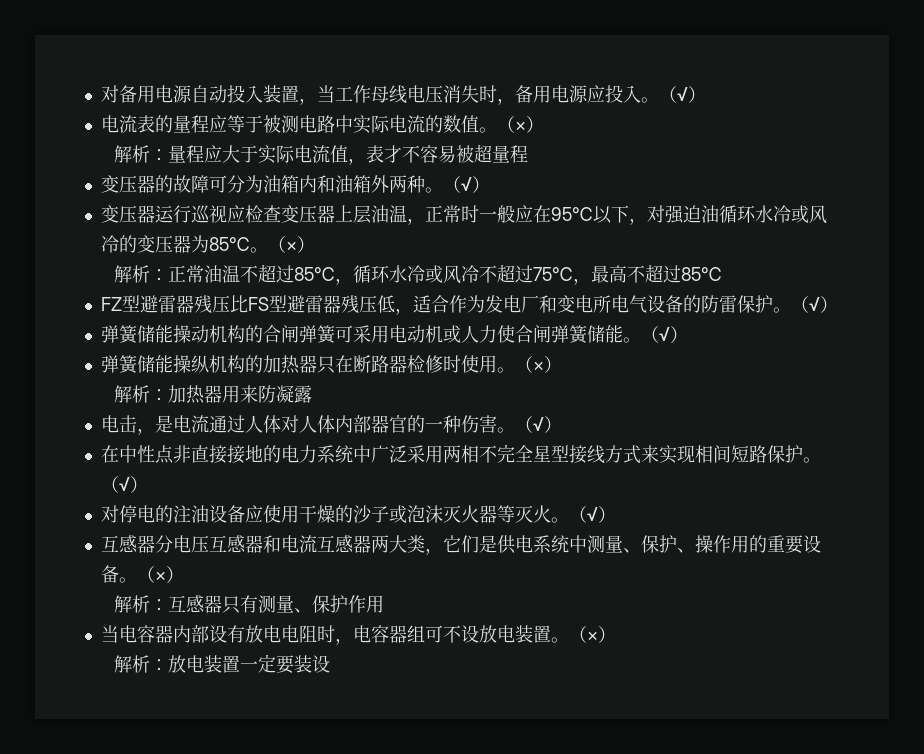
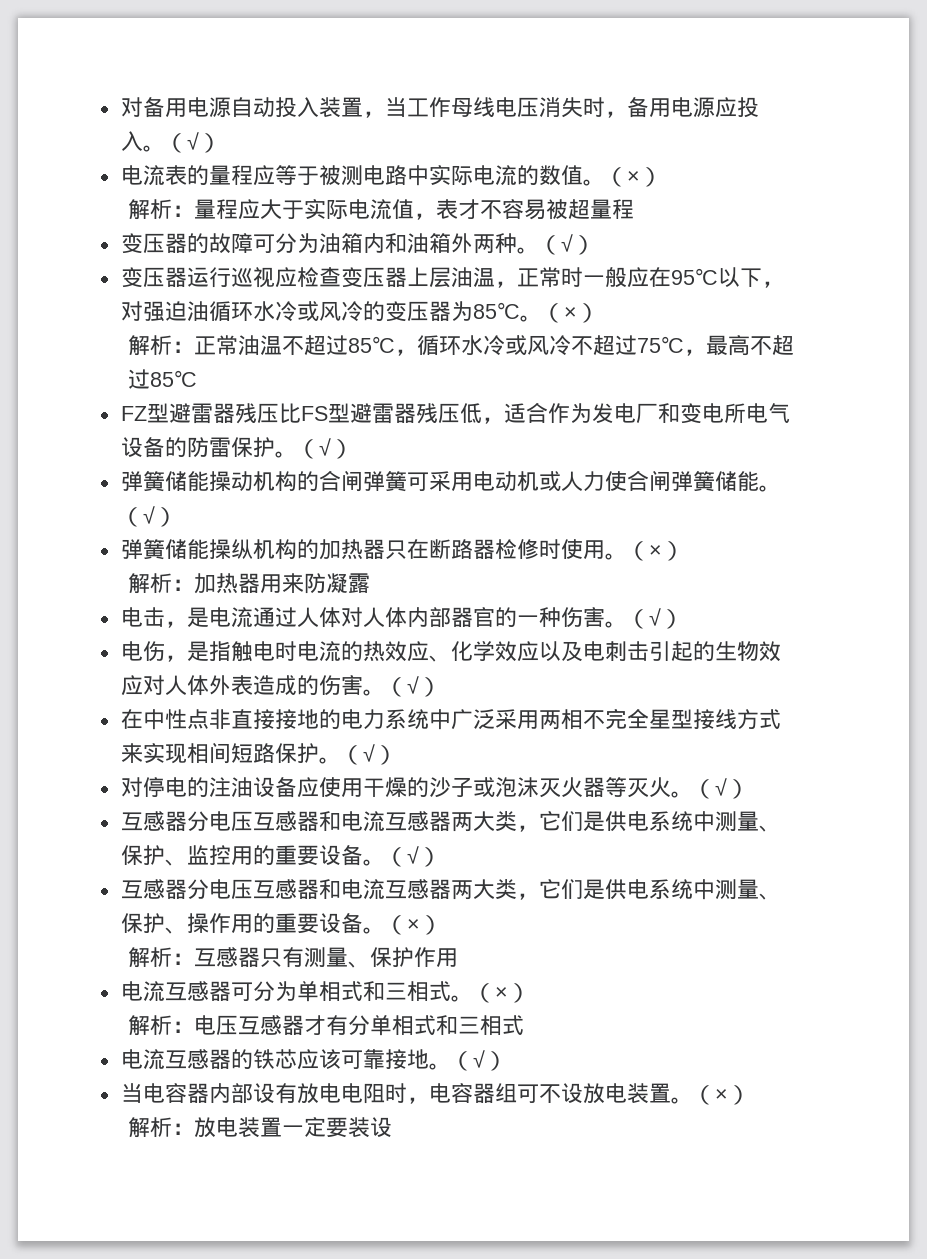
+ 电伤，是指触电时电流的热效应、化学效应以及电刺击引起的生物效应对人体外表造成的伤害。（√）
+ 互感器分电压互感器和电流互感器两大类，它们是供电系统中测量、保护、监控用的重要设备。（√）
+ 电流互感器可分为单相式和三相式。（×）
+ 解析：电压互感器才有分单相式和三相式
+ 电流互感器的铁芯应该可靠接地。（√）

